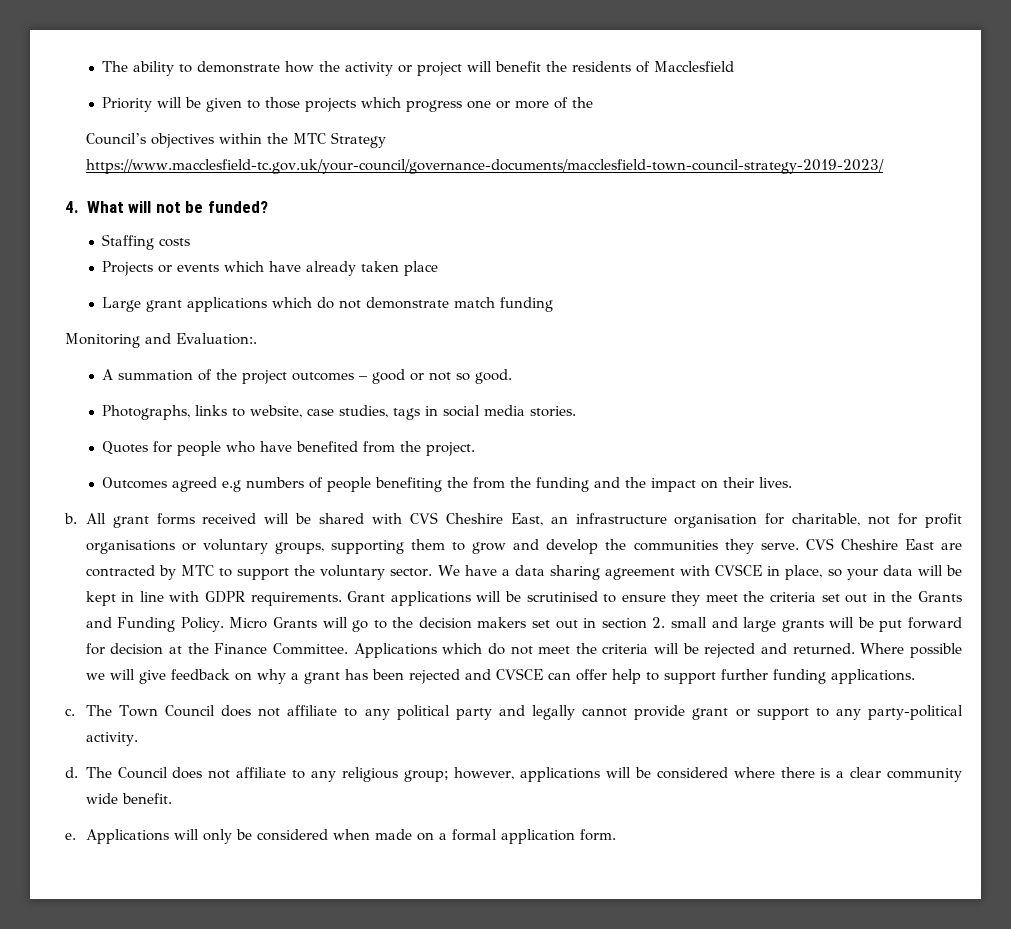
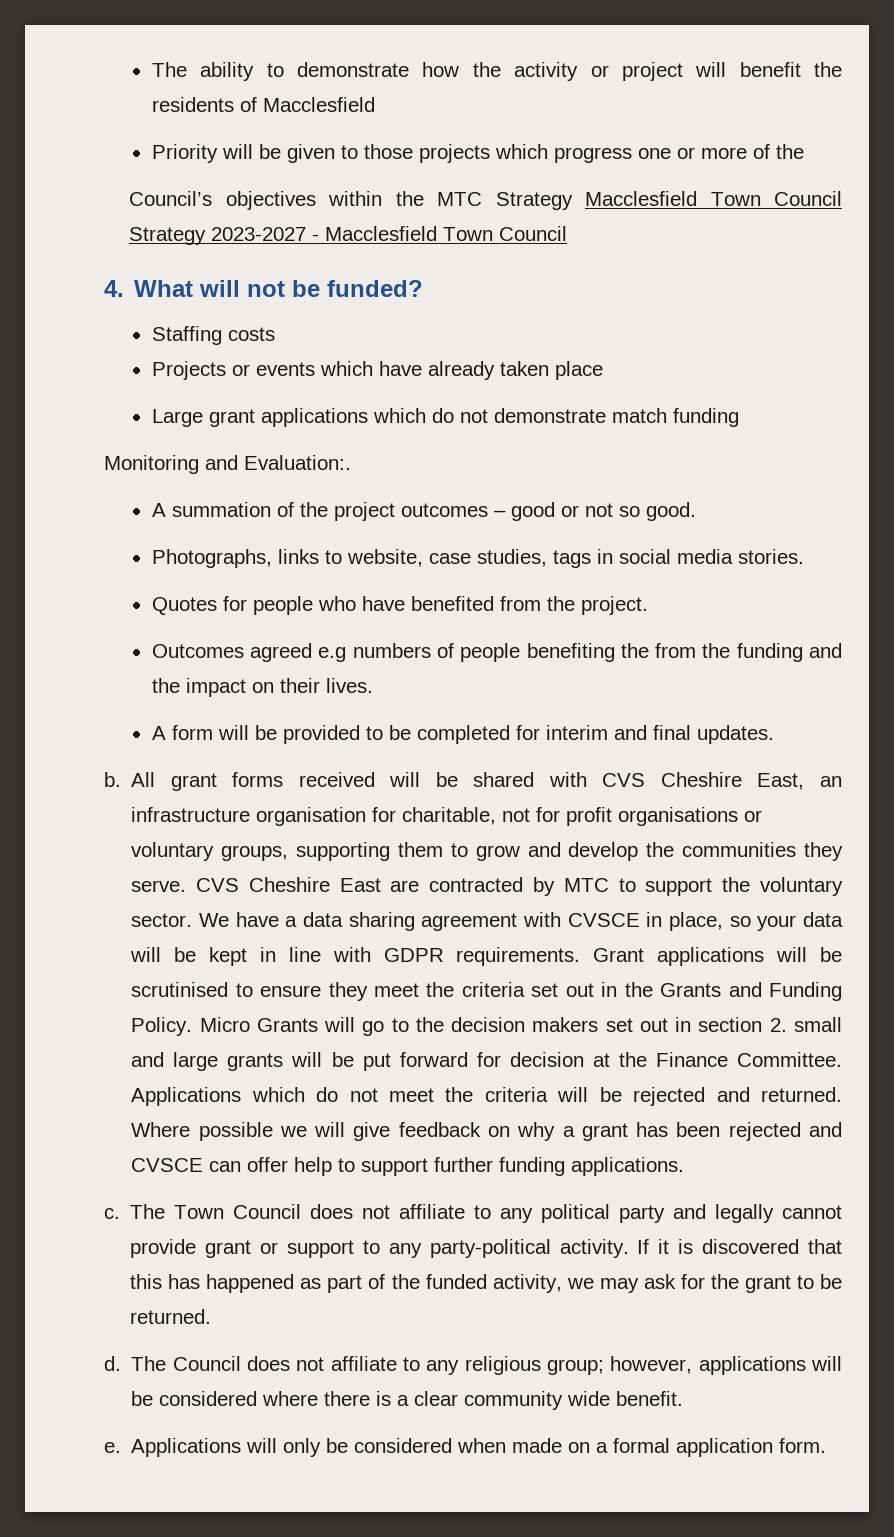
- Council’s objectives within the MTC Strategy https://www.macclesfield-tc.gov.uk/your-council/governance-documents/macclesfield-town-council-strategy-2019-2023/
+ Council’s objectives within the MTC Strategy Macclesfield Town Council Strategy 2023-2027 - Macclesfield Town Council
+ A form will be provided to be completed for interim and final updates.
+ If it is discovered that this has happened as part of the funded activity, we may ask for the grant to be returned.

